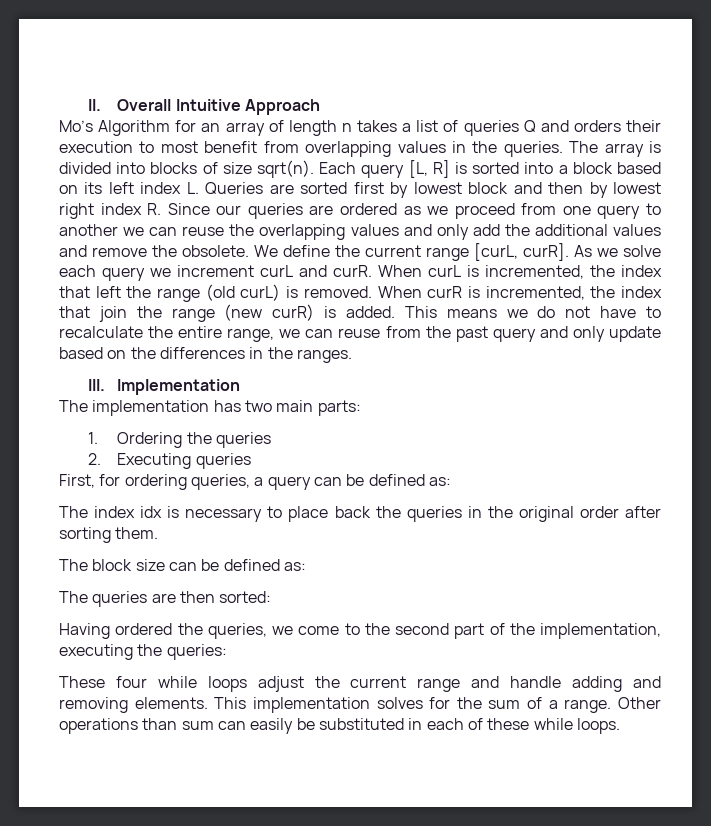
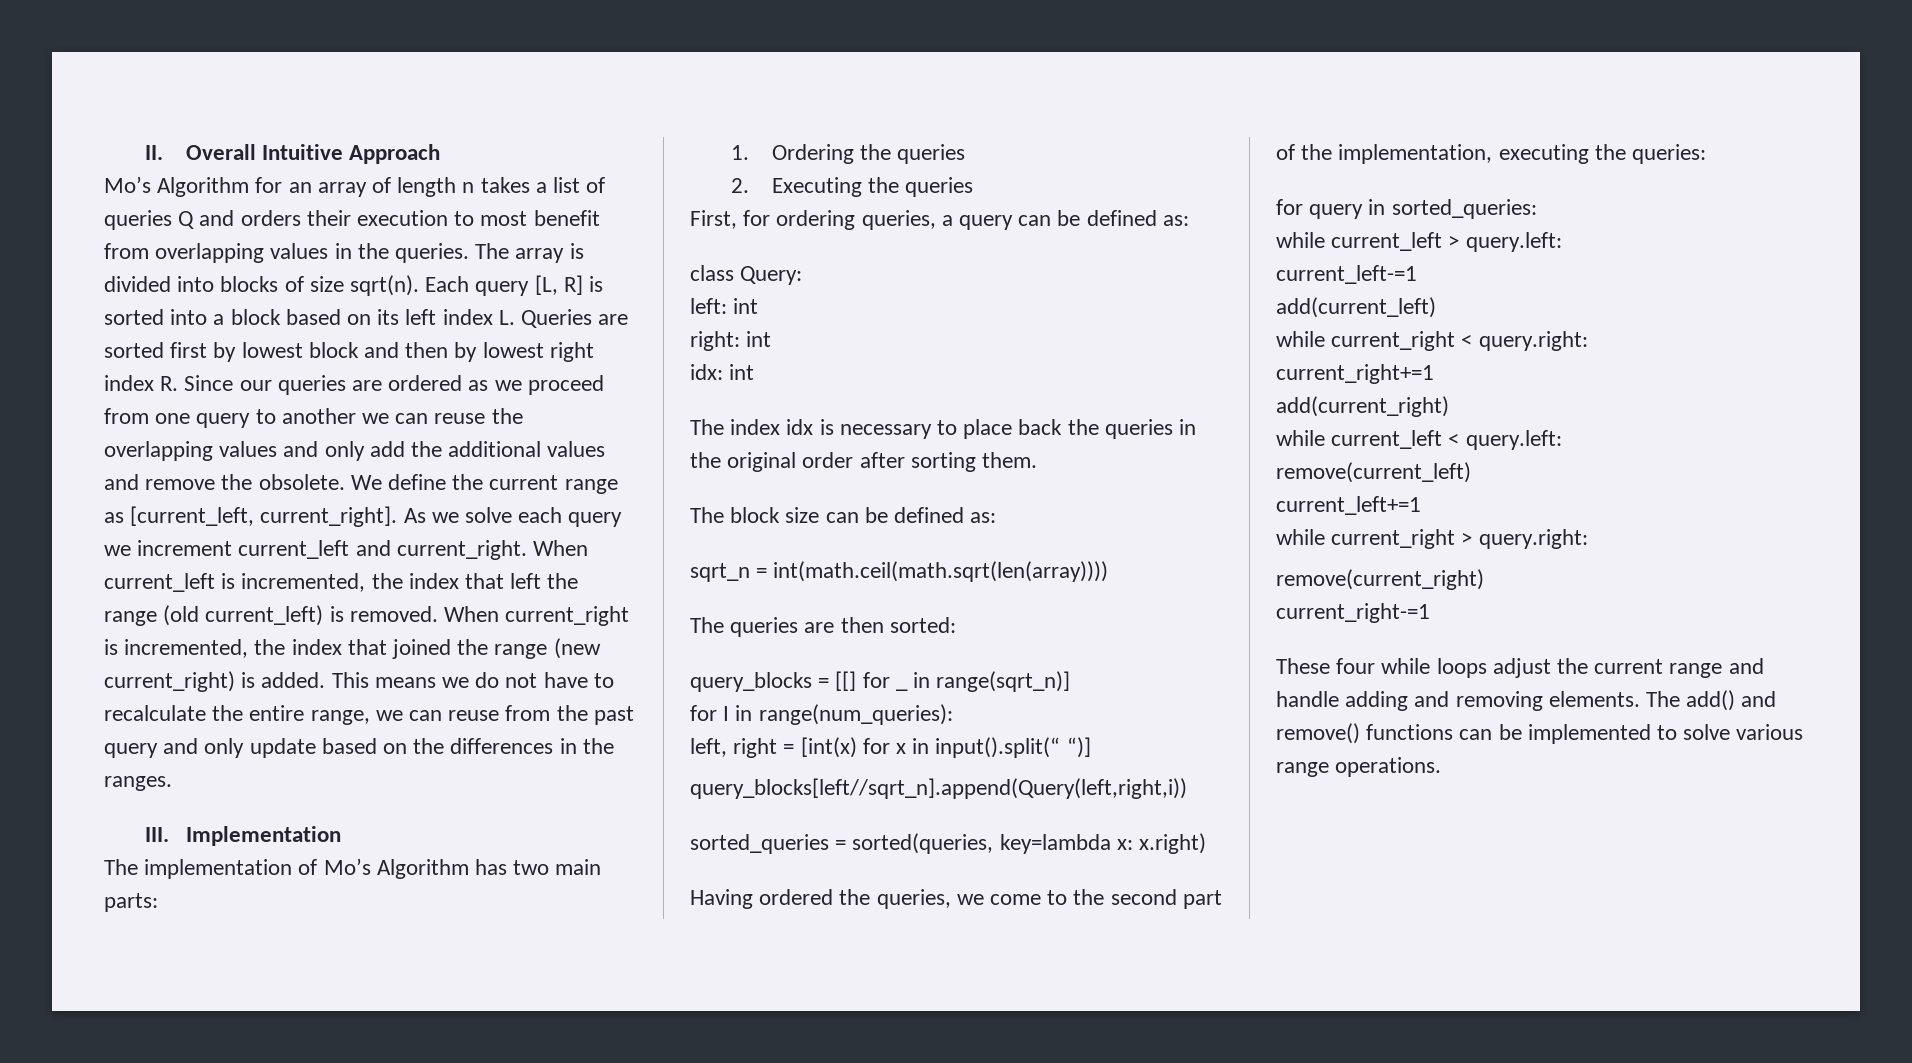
- We define the current range [curL, curR].
+ We define the current range as [current_left, current_right].
- As we solve each query we increment curL and curR. When curL is incremented, the index that left the range (old curL) is removed.
+ As we solve each query we increment current_left and current_right. When current_left is incremented, the index that left the range (old current_left) is removed.
- When curR is incremented, the index that join the range (new curR) is added.
+ When current_right is incremented, the index that joined the range (new current_right) is added.
- The implementation has two main parts:
+ The implementation of Mo’s Algorithm has two main parts:
- 2. Executing queries
+ 2. Executing the queries
+ class Query:
+ left: int
+ right: int
+ idx: int
+ sqrt_n = int(math.ceil(math.sqrt(len(array))))
+ query_blocks = [[] for _ in range(sqrt_n)]
+ for I in range(num_queries):
+ left, right = [int(x) for x in input().split(“ “)]
+ query_blocks[left//sqrt_n].append(Query(left,right,i))
+ sorted_queries = sorted(queries, key=lambda x: x.right)
+ for query in sorted_queries:
+ while current_left > query.left:
+ current_left-=1
+ add(current_left)
+ while current_right < query.right:
+ current_right+=1
+ add(current_right)
+ while current_left < query.left:
+ remove(current_left)
+ current_left+=1
+ while current_right > query.right:
+ remove(current_right)
+ current_right-=1
- This implementation solves for the sum of a range. Other operations than sum can easily be substituted in each of these while loops.
+ The add() and remove() functions can be implemented to solve various range operations.

